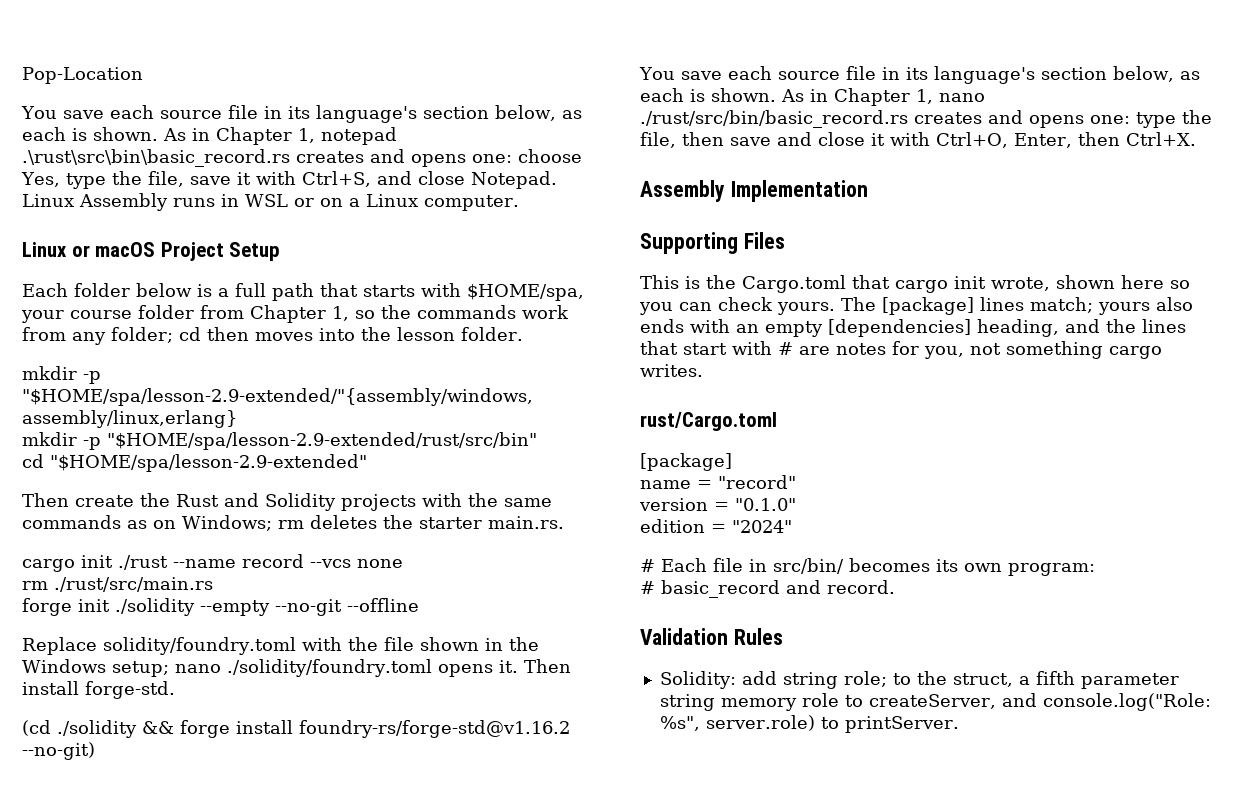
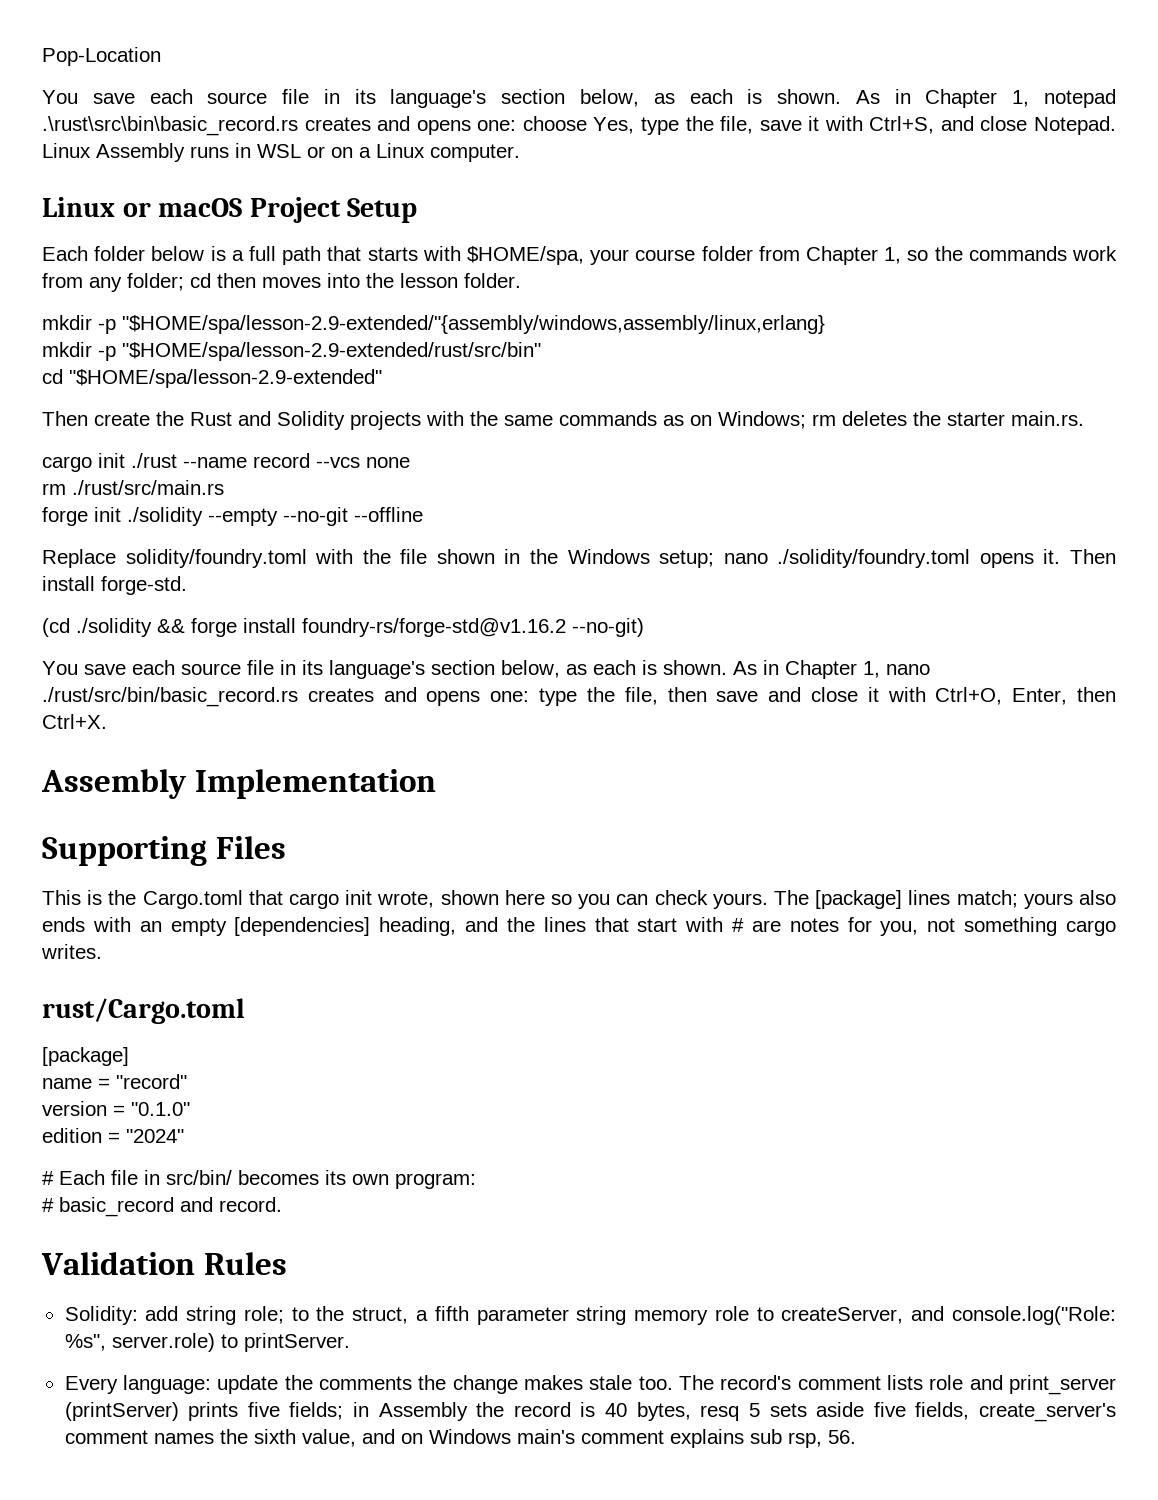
+ Every language: update the comments the change makes stale too. The record's comment lists role and print_server (printServer) prints five fields; in Assembly the record is 40 bytes, resq 5 sets aside five fields, create_server's comment names the sixth value, and on Windows main's comment explains sub rsp, 56.

